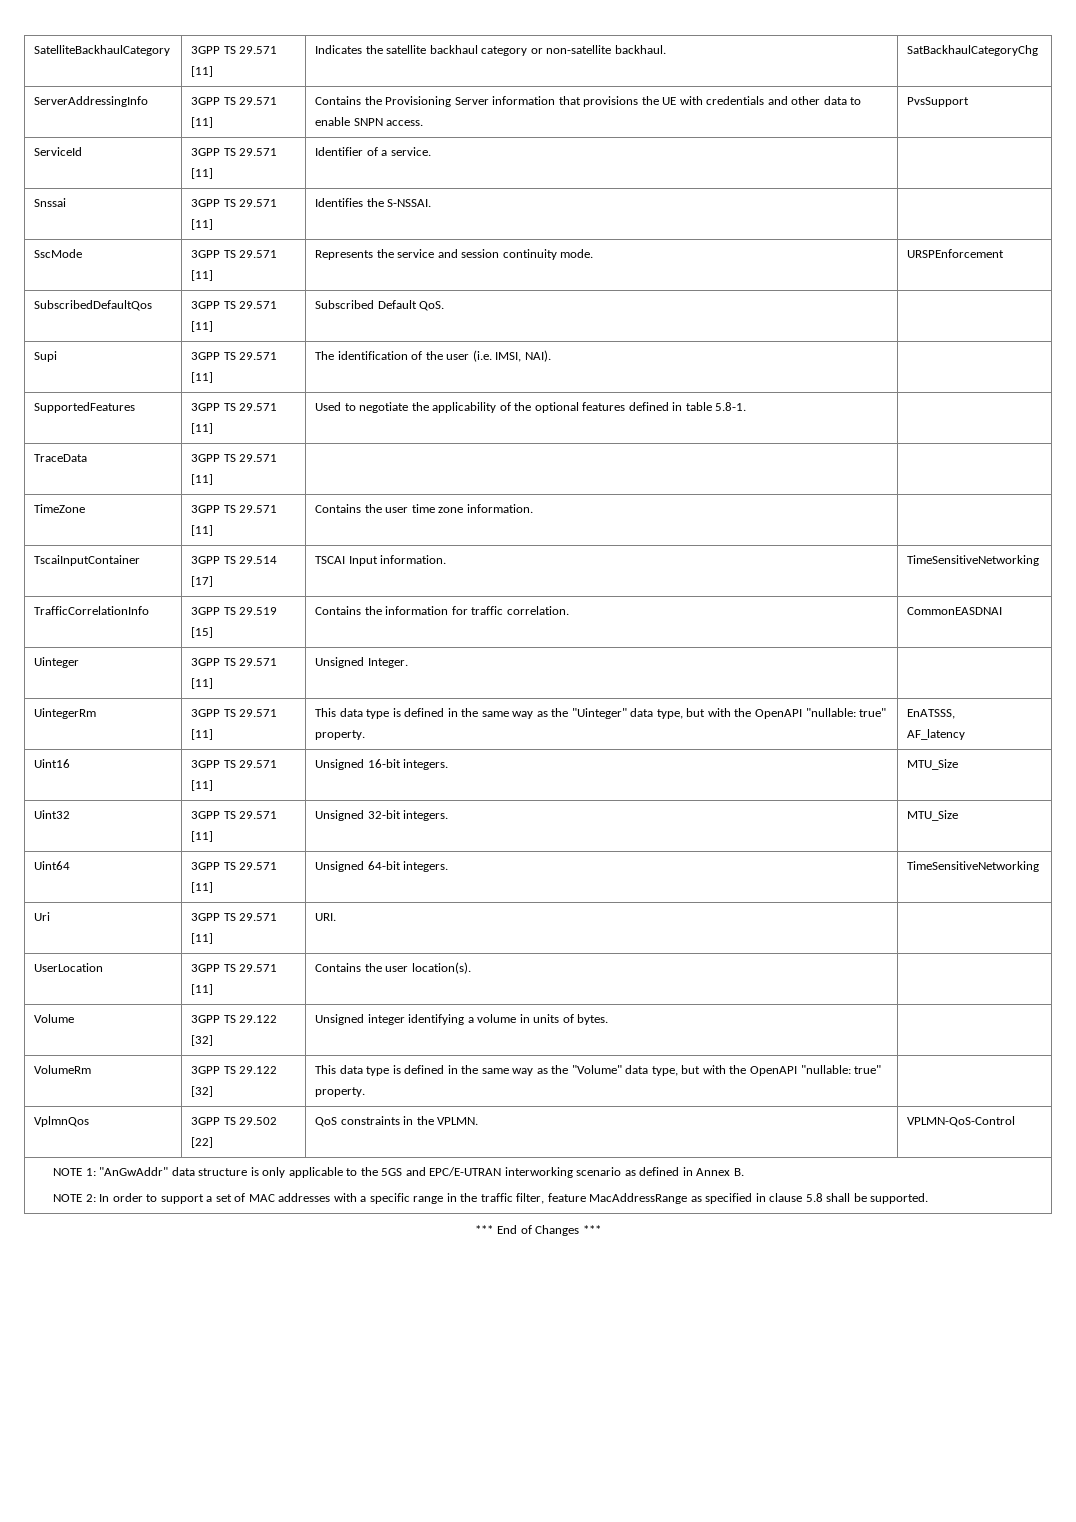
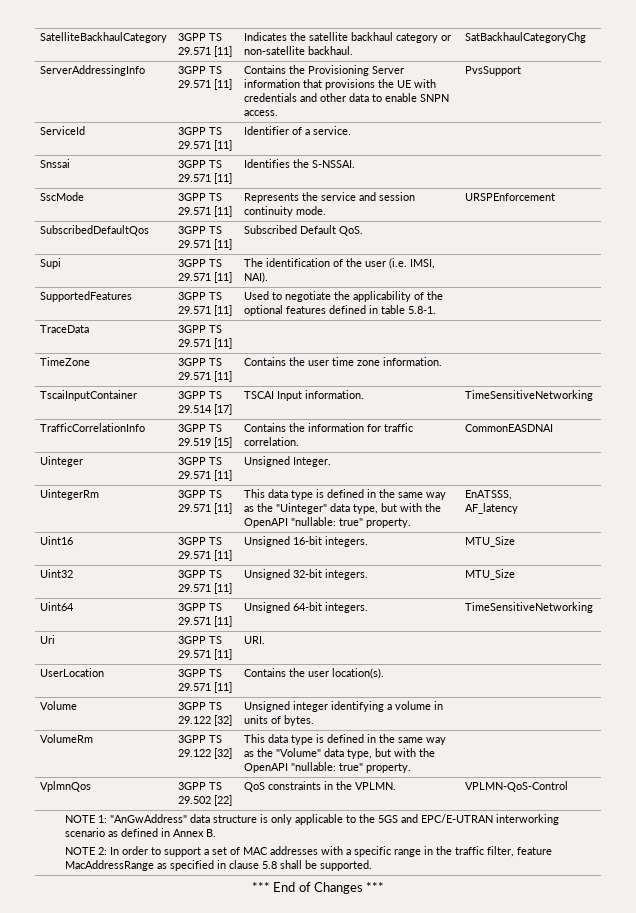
- NOTE 1: "AnGwAddr" data structure is only applicable to the 5GS and EPC/E-UTRAN interworking scenario as defined in Annex B.
+ NOTE 1: "AnGwAddress" data structure is only applicable to the 5GS and EPC/E-UTRAN interworking scenario as defined in Annex B.

